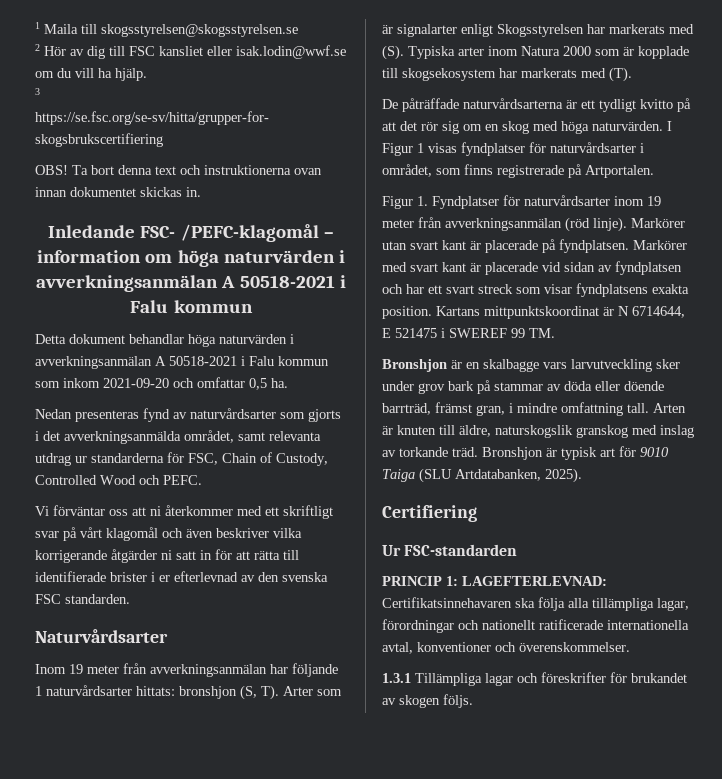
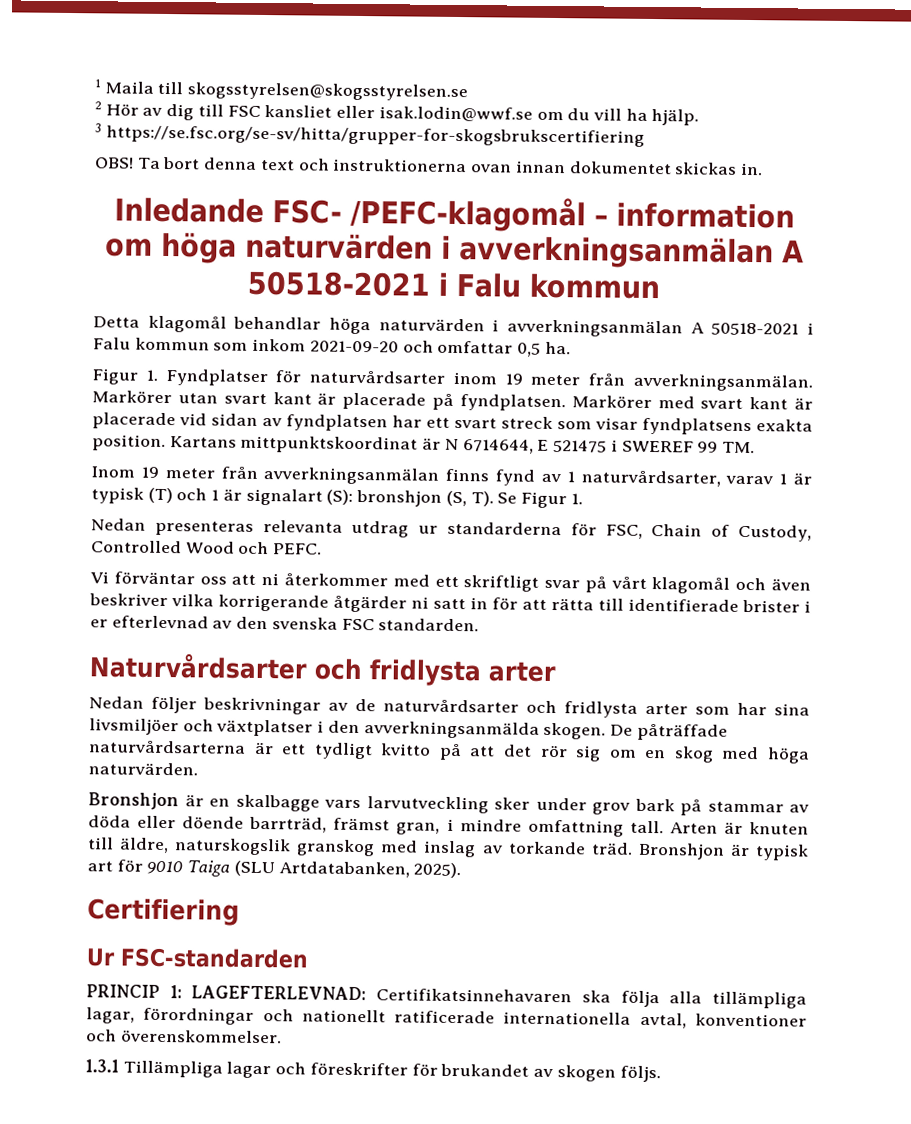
- Detta dokument behandlar höga naturvärden i avverkningsanmälan A 50518-2021 i Falu kommun som inkom 2021-09-20 och omfattar 0,5 ha.
+ Detta klagomål behandlar höga naturvärden i avverkningsanmälan A 50518-2021 i Falu kommun som inkom 2021-09-20 och omfattar 0,5 ha.
- Nedan presenteras fynd av naturvårdsarter som gjorts i det avverkningsanmälda området, samt relevanta utdrag ur standarderna för FSC, Chain of Custody, Controlled Wood och PEFC.
+ Figur 1. Fyndplatser för naturvårdsarter inom 19 meter från avverkningsanmälan. Markörer utan svart kant är placerade på fyndplatsen. Markörer med svart kant är placerade vid sidan av fyndplatsen har ett svart streck som visar fyndplatsens exakta position. Kartans mittpunktskoordinat är N 6714644, E 521475 i SWEREF 99 TM.
+ Inom 19 meter från avverkningsanmälan finns fynd av 1 naturvårdsarter, varav 1 är typisk (T) och 1 är signalart (S): bronshjon (S, T). Se Figur 1.
+ Nedan presenteras relevanta utdrag ur standarderna för FSC, Chain of Custody, Controlled Wood och PEFC.
- Naturvårdsarter
- Inom 19 meter från avverkningsanmälan har följande 1 naturvårdsarter hittats: bronshjon (S, T). Arter som är signalarter enligt Skogsstyrelsen har markerats med (S). Typiska arter inom Natura 2000 som är kopplade till skogsekosystem har markerats med (T).
- De påträffade naturvårdsarterna är ett tydligt kvitto på att det rör sig om en skog med höga naturvärden. I Figur 1 visas fyndplatser för naturvårdsarter i området, som finns registrerade på Artportalen.
- Figur 1. Fyndplatser för naturvårdsarter inom 19 meter från avverkningsanmälan (röd linje). Markörer utan svart kant är placerade på fyndplatsen. Markörer med svart kant är placerade vid sidan av fyndplatsen och har ett svart streck som visar fyndplatsens exakta position. Kartans mittpunktskoordinat är N 6714644, E 521475 i SWEREF 99 TM.
+ Naturvårdsarter och fridlysta arter
+ Nedan följer beskrivningar av de naturvårdsarter och fridlysta arter som har sina livsmiljöer och växtplatser i den avverkningsanmälda skogen. De påträffade naturvårdsarterna är ett tydligt kvitto på att det rör sig om en skog med höga naturvärden.

